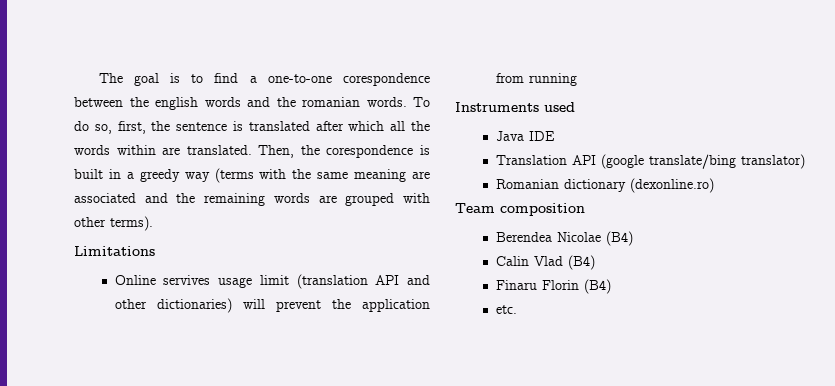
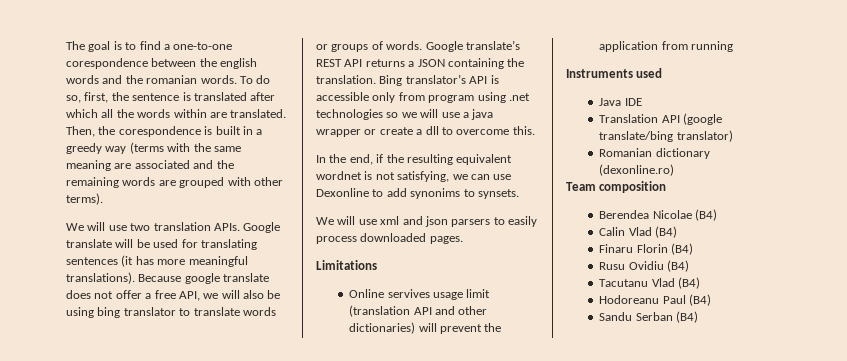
+ We will use two translation APIs. Google translate will be used for translating sentences (it has more meaningful translations). Because google translate does not offer a free API, we will also be using bing translator to translate words or groups of words. Google translate’s REST API returns a JSON containing the translation. Bing translator’s API is accessible only from program using .net technologies so we will use a java wrapper or create a dll to overcome this.
+ In the end, if the resulting equivalent wordnet is not satisfying, we can use Dexonline to add synonims to synsets.
+ We will use xml and json parsers to easily process downloaded pages.
- etc.
+ Rusu Ovidiu (B4)
+ Tacutanu Vlad (B4)
+ Hodoreanu Paul (B4)
+ Sandu Serban (B4)

